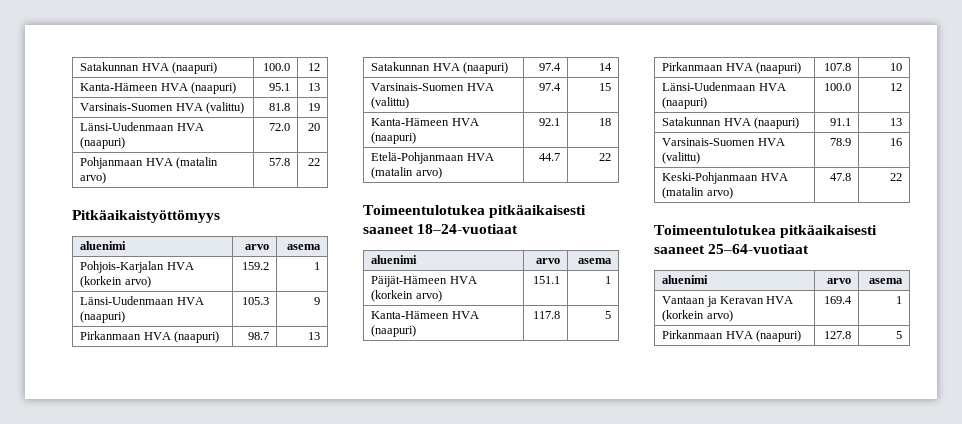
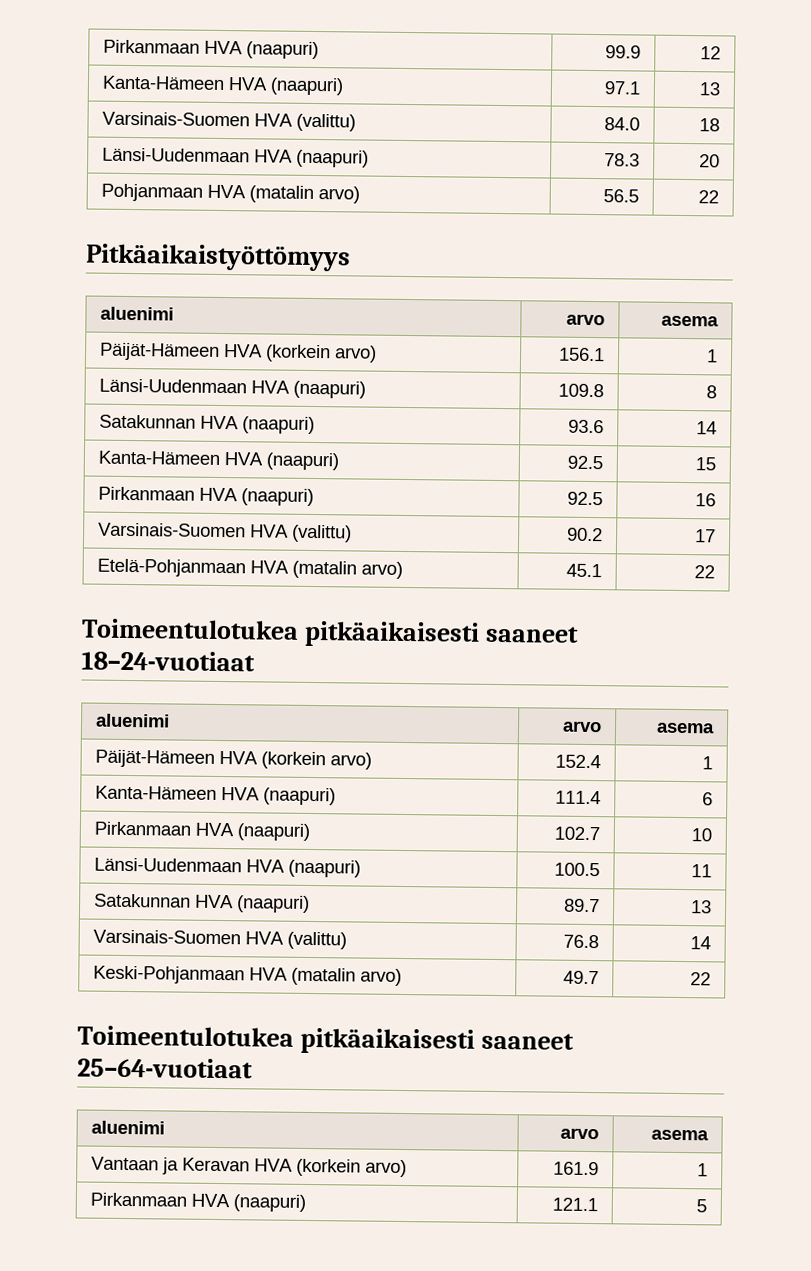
- Satakunnan HVA (naapuri) | 100.0 | 12
+ Pirkanmaan HVA (naapuri) | 99.9 | 12
- Kanta-Hämeen HVA (naapuri) | 95.1 | 13
- Varsinais-Suomen HVA (valittu) | 81.8 | 19
- Länsi-Uudenmaan HVA (naapuri) | 72.0 | 20
+ Kanta-Hämeen HVA (naapuri) | 97.1 | 13
+ Varsinais-Suomen HVA (valittu) | 84.0 | 18
+ Länsi-Uudenmaan HVA (naapuri) | 78.3 | 20
- Pohjanmaan HVA (matalin arvo) | 57.8 | 22
+ Pohjanmaan HVA (matalin arvo) | 56.5 | 22
- Pohjois-Karjalan HVA (korkein arvo) | 159.2 | 1
+ Päijät-Hämeen HVA (korkein arvo) | 156.1 | 1
- Länsi-Uudenmaan HVA (naapuri) | 105.3 | 9
- Pirkanmaan HVA (naapuri) | 98.7 | 13
- Satakunnan HVA (naapuri) | 97.4 | 14
- Varsinais-Suomen HVA (valittu) | 97.4 | 15
- Kanta-Hämeen HVA (naapuri) | 92.1 | 18
+ Länsi-Uudenmaan HVA (naapuri) | 109.8 | 8
+ Satakunnan HVA (naapuri) | 93.6 | 14
+ Kanta-Hämeen HVA (naapuri) | 92.5 | 15
+ Pirkanmaan HVA (naapuri) | 92.5 | 16
+ Varsinais-Suomen HVA (valittu) | 90.2 | 17
- Etelä-Pohjanmaan HVA (matalin arvo) | 44.7 | 22
+ Etelä-Pohjanmaan HVA (matalin arvo) | 45.1 | 22
- Päijät-Hämeen HVA (korkein arvo) | 151.1 | 1
+ Päijät-Hämeen HVA (korkein arvo) | 152.4 | 1
- Kanta-Hämeen HVA (naapuri) | 117.8 | 5
- Pirkanmaan HVA (naapuri) | 107.8 | 10
+ Kanta-Hämeen HVA (naapuri) | 111.4 | 6
+ Pirkanmaan HVA (naapuri) | 102.7 | 10
- Länsi-Uudenmaan HVA (naapuri) | 100.0 | 12
- Satakunnan HVA (naapuri) | 91.1 | 13
- Varsinais-Suomen HVA (valittu) | 78.9 | 16
+ Länsi-Uudenmaan HVA (naapuri) | 100.5 | 11
+ Satakunnan HVA (naapuri) | 89.7 | 13
+ Varsinais-Suomen HVA (valittu) | 76.8 | 14
- Keski-Pohjanmaan HVA (matalin arvo) | 47.8 | 22
+ Keski-Pohjanmaan HVA (matalin arvo) | 49.7 | 22
- Vantaan ja Keravan HVA (korkein arvo) | 169.4 | 1
+ Vantaan ja Keravan HVA (korkein arvo) | 161.9 | 1
- Pirkanmaan HVA (naapuri) | 127.8 | 5
+ Pirkanmaan HVA (naapuri) | 121.1 | 5

